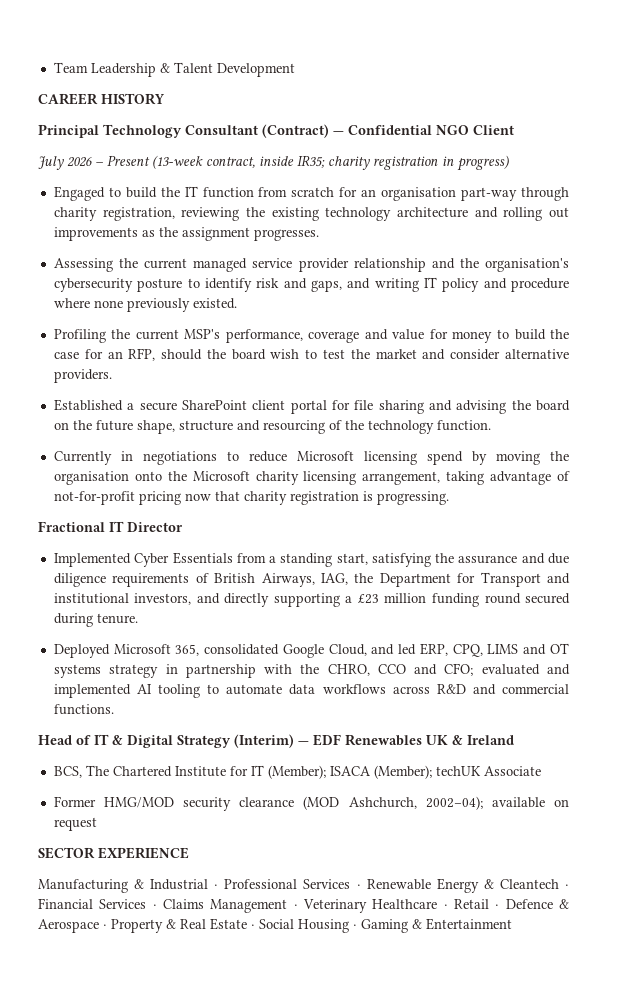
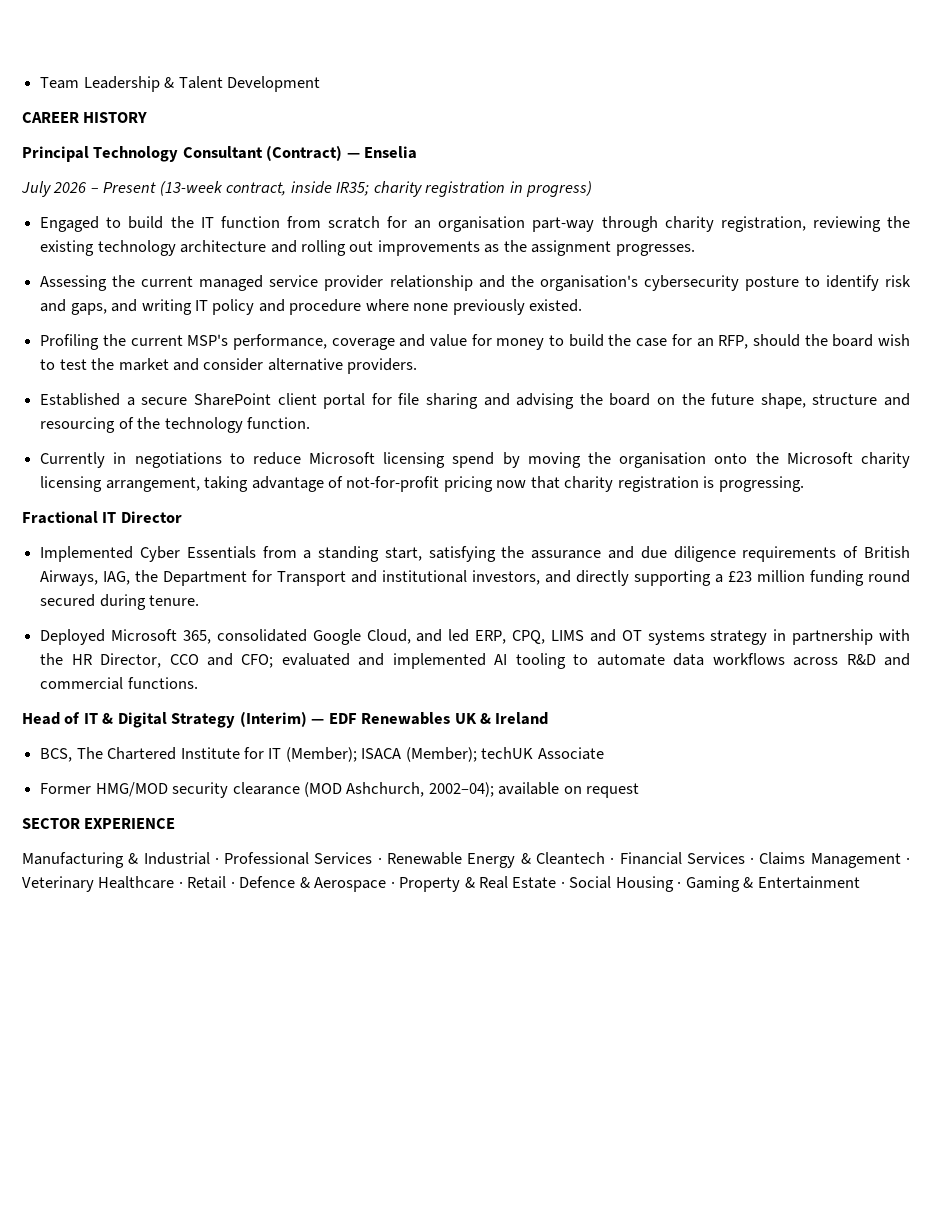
- Principal Technology Consultant (Contract) — Confidential NGO Client
+ Principal Technology Consultant (Contract) — Enselia
- Deployed Microsoft 365, consolidated Google Cloud, and led ERP, CPQ, LIMS and OT systems strategy in partnership with the CHRO, CCO and CFO; evaluated and implemented AI tooling to automate data workflows across R&D and commercial functions.
+ Deployed Microsoft 365, consolidated Google Cloud, and led ERP, CPQ, LIMS and OT systems strategy in partnership with the HR Director, CCO and CFO; evaluated and implemented AI tooling to automate data workflows across R&D and commercial functions.

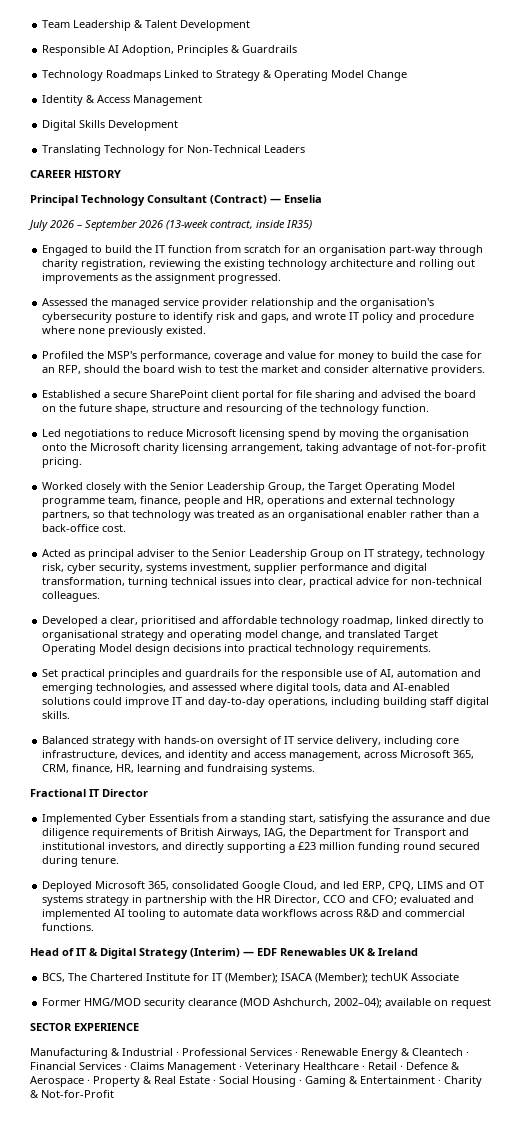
+ Responsible AI Adoption, Principles & Guardrails
+ Technology Roadmaps Linked to Strategy & Operating Model Change
+ Identity & Access Management
+ Digital Skills Development
+ Translating Technology for Non-Technical Leaders
- July 2026 – Present (13-week contract, inside IR35; charity registration in progress)
+ July 2026 – September 2026 (13-week contract, inside IR35)
- Engaged to build the IT function from scratch for an organisation part-way through charity registration, reviewing the existing technology architecture and rolling out improvements as the assignment progresses.
- Assessing the current managed service provider relationship and the organisation's cybersecurity posture to identify risk and gaps, and writing IT policy and procedure where none previously existed.
+ Engaged to build the IT function from scratch for an organisation part-way through charity registration, reviewing the existing technology architecture and rolling out improvements as the assignment progressed.
+ Assessed the managed service provider relationship and the organisation's cybersecurity posture to identify risk and gaps, and wrote IT policy and procedure where none previously existed.
- Profiling the current MSP's performance, coverage and value for money to build the case for an RFP, should the board wish to test the market and consider alternative providers.
+ Profiled the MSP's performance, coverage and value for money to build the case for an RFP, should the board wish to test the market and consider alternative providers.
- Established a secure SharePoint client portal for file sharing and advising the board on the future shape, structure and resourcing of the technology function.
+ Established a secure SharePoint client portal for file sharing and advised the board on the future shape, structure and resourcing of the technology function.
- Currently in negotiations to reduce Microsoft licensing spend by moving the organisation onto the Microsoft charity licensing arrangement, taking advantage of not-for-profit pricing now that charity registration is progressing.
+ Led negotiations to reduce Microsoft licensing spend by moving the organisation onto the Microsoft charity licensing arrangement, taking advantage of not-for-profit pricing.
+ Worked closely with the Senior Leadership Group, the Target Operating Model programme team, finance, people and HR, operations and external technology partners, so that technology was treated as an organisational enabler rather than a back-office cost.
+ Acted as principal adviser to the Senior Leadership Group on IT strategy, technology risk, cyber security, systems investment, supplier performance and digital transformation, turning technical issues into clear, practical advice for non-technical colleagues.
+ Developed a clear, prioritised and affordable technology roadmap, linked directly to organisational strategy and operating model change, and translated Target Operating Model design decisions into practical technology requirements.
+ Set practical principles and guardrails for the responsible use of AI, automation and emerging technologies, and assessed where digital tools, data and AI-enabled solutions could improve IT and day-to-day operations, including building staff digital skills.
+ Balanced strategy with hands-on oversight of IT service delivery, including core infrastructure, devices, and identity and access management, across Microsoft 365, CRM, finance, HR, learning and fundraising systems.
- Manufacturing & Industrial · Professional Services · Renewable Energy & Cleantech · Financial Services · Claims Management · Veterinary Healthcare · Retail · Defence & Aerospace · Property & Real Estate · Social Housing · Gaming & Entertainment
+ Manufacturing & Industrial · Professional Services · Renewable Energy & Cleantech · Financial Services · Claims Management · Veterinary Healthcare · Retail · Defence & Aerospace · Property & Real Estate · Social Housing · Gaming & Entertainment · Charity & Not-for-Profit

